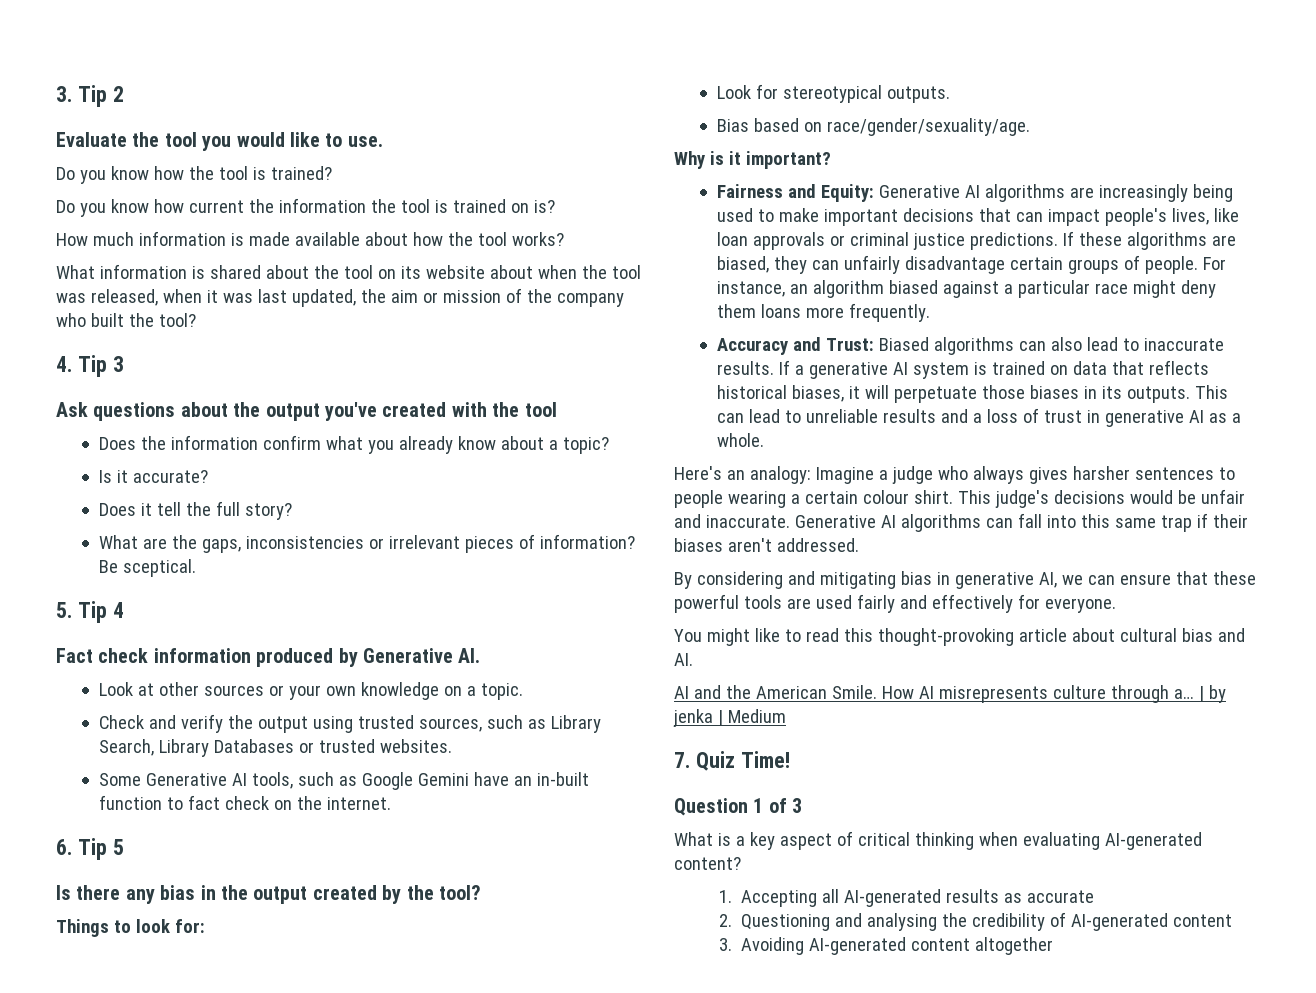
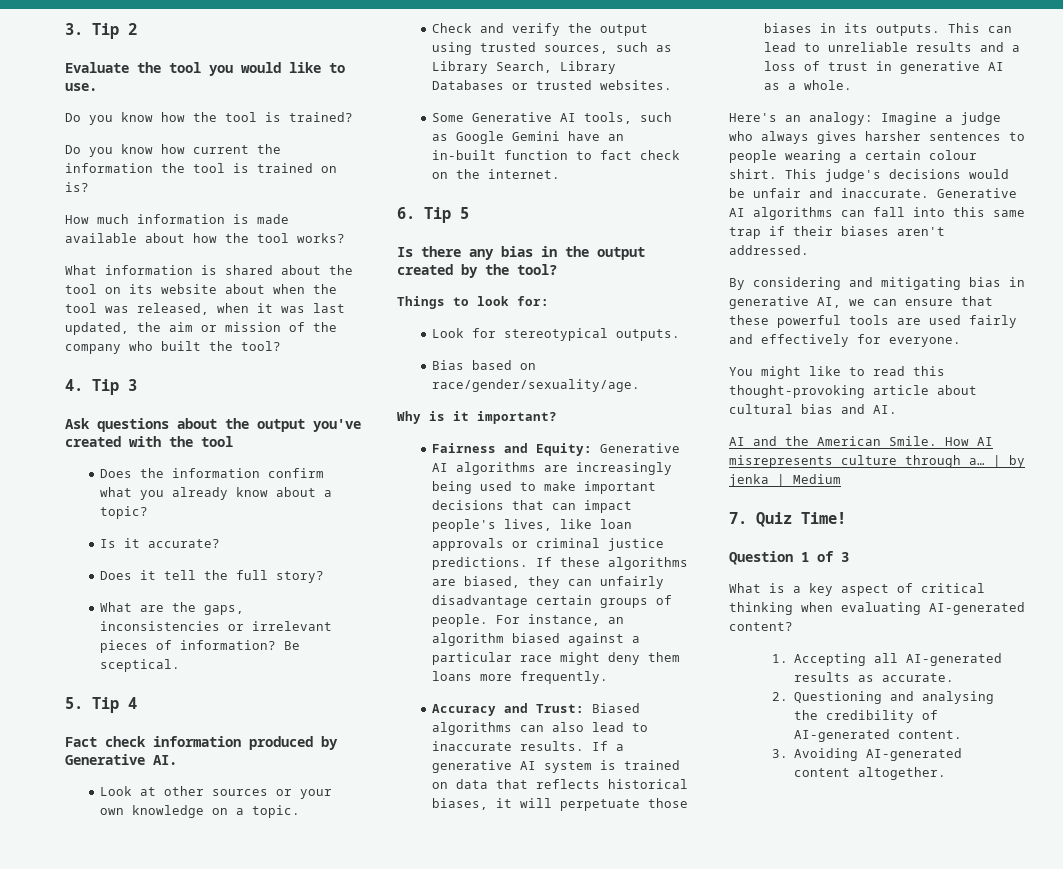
- 1. Accepting all AI-generated results as accurate
+ 1. Accepting all AI-generated results as accurate.
- 2. Questioning and analysing the credibility of AI-generated content
+ 2. Questioning and analysing the credibility of AI-generated content.
- 3. Avoiding AI-generated content altogether
+ 3. Avoiding AI-generated content altogether.

